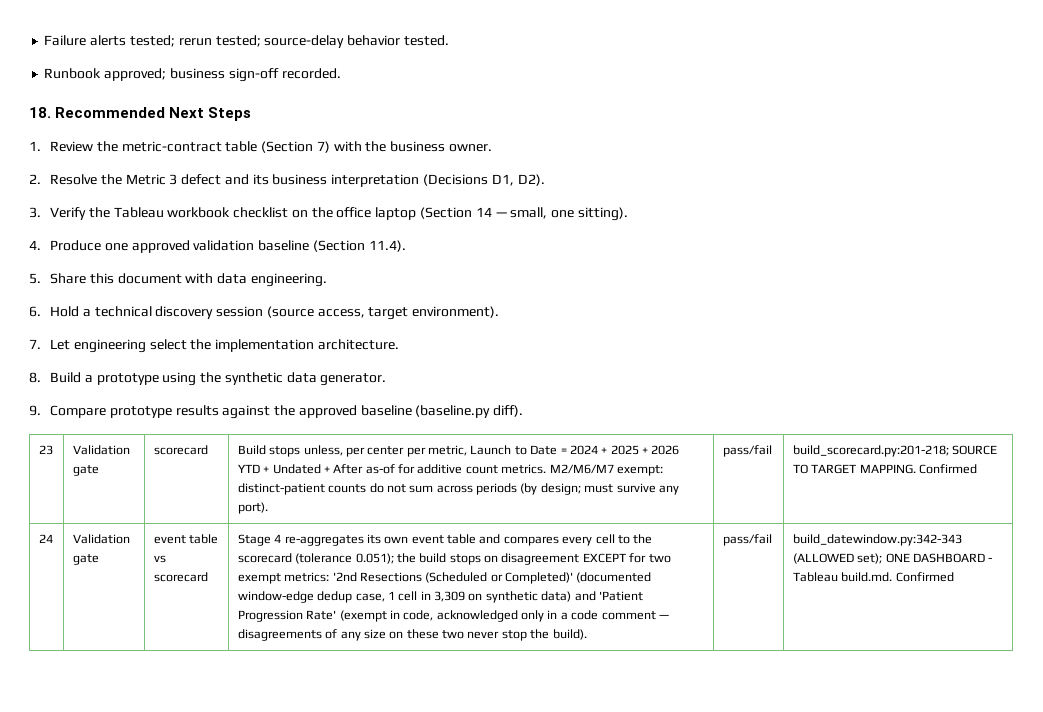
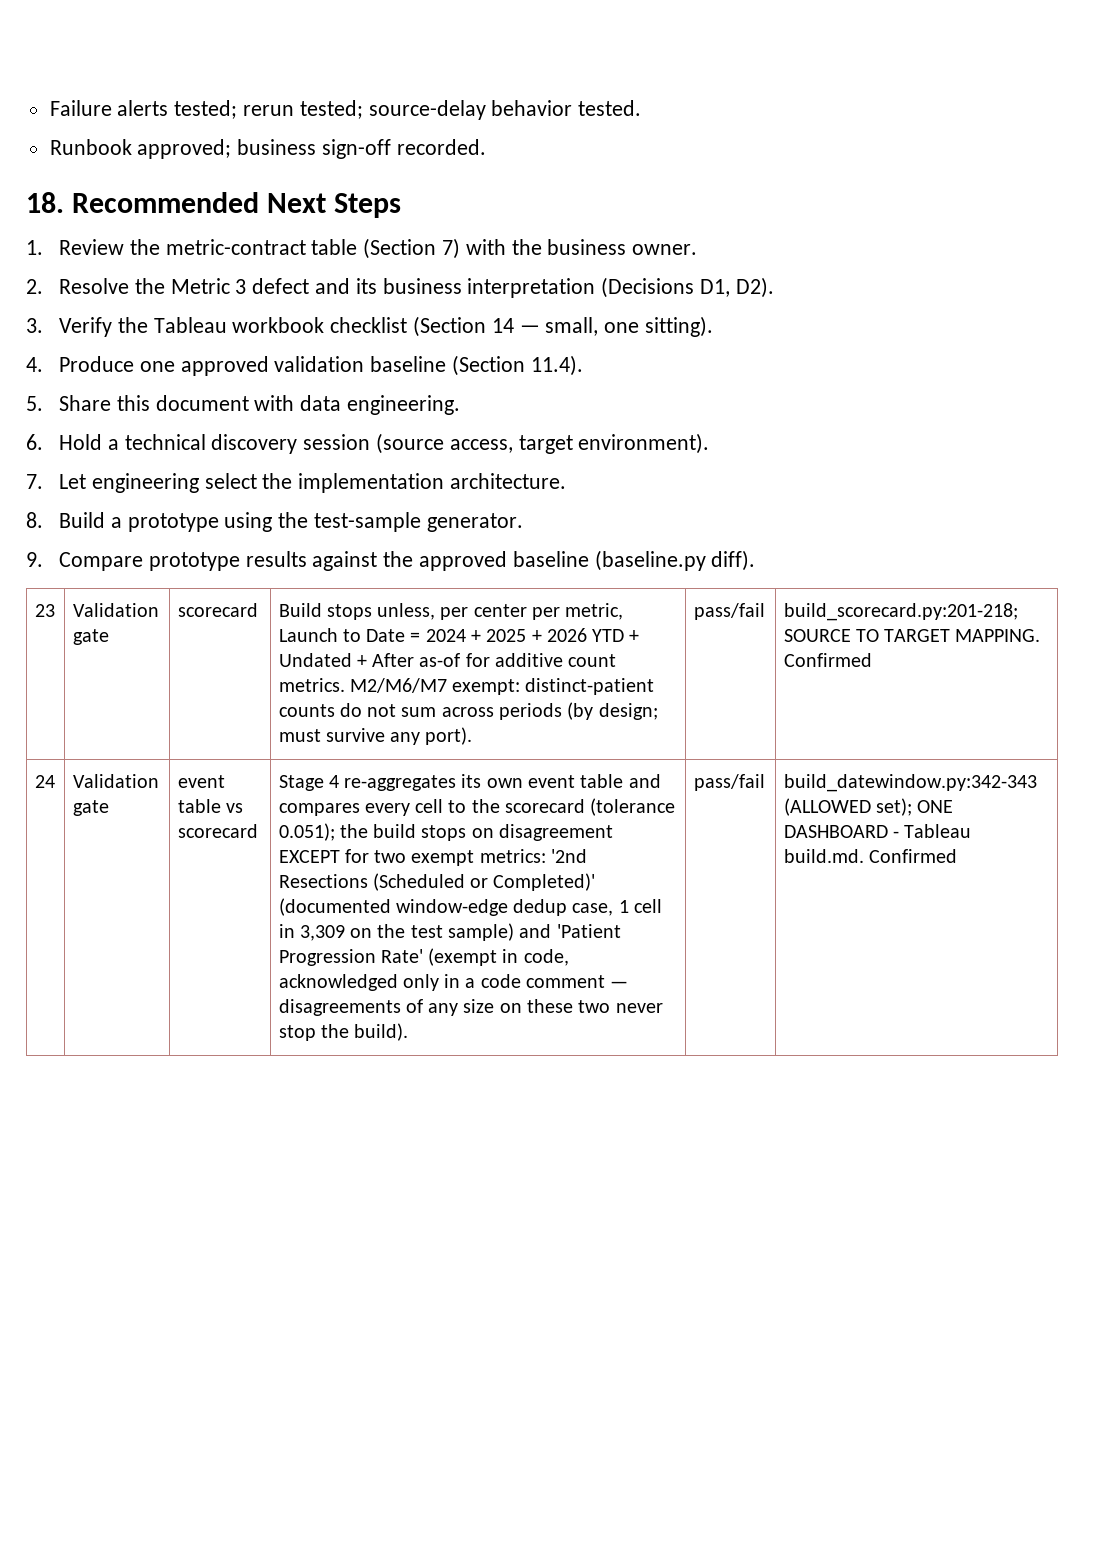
- 3. Verify the Tableau workbook checklist on the office laptop (Section 14 — small, one sitting).
+ 3. Verify the Tableau workbook checklist (Section 14 — small, one sitting).
- 8. Build a prototype using the synthetic data generator.
+ 8. Build a prototype using the test-sample generator.
- '2nd Resections (Scheduled or Completed)' (documented window-edge dedup case, 1 cell in 3,309 on synthetic data) and 'Patient Progression Rate' (exempt in code, acknowledged only in a code comment — disagreements of any size on these two never stop the build).
+ '2nd Resections (Scheduled or Completed)' (documented window-edge dedup case, 1 cell in 3,309 on the test sample) and 'Patient Progression Rate' (exempt in code, acknowledged only in a code comment — disagreements of any size on these two never stop the build).

